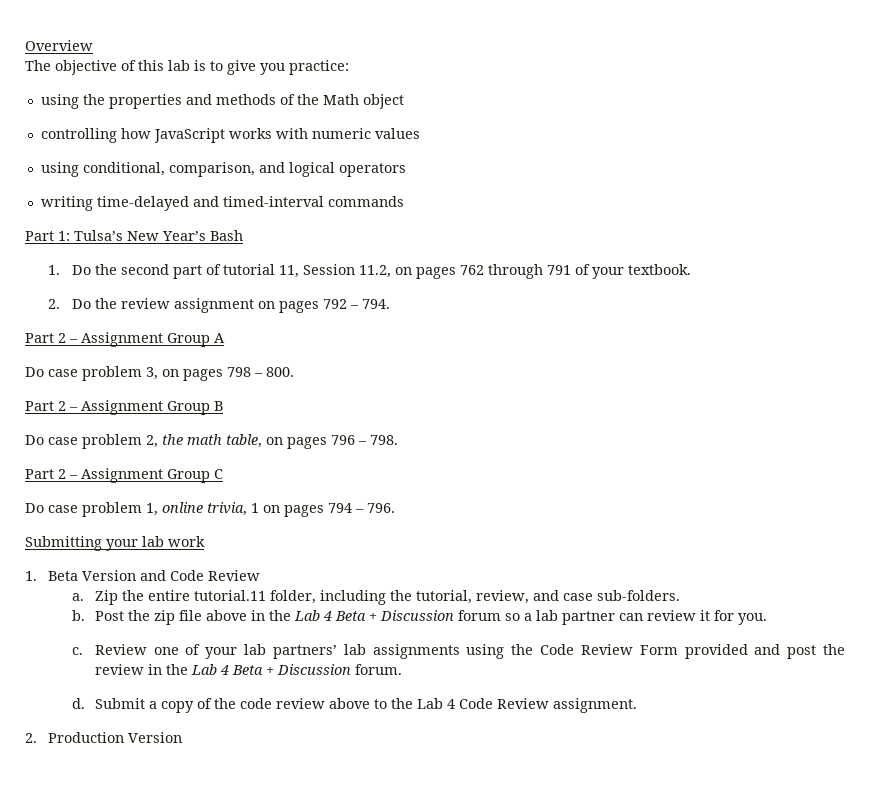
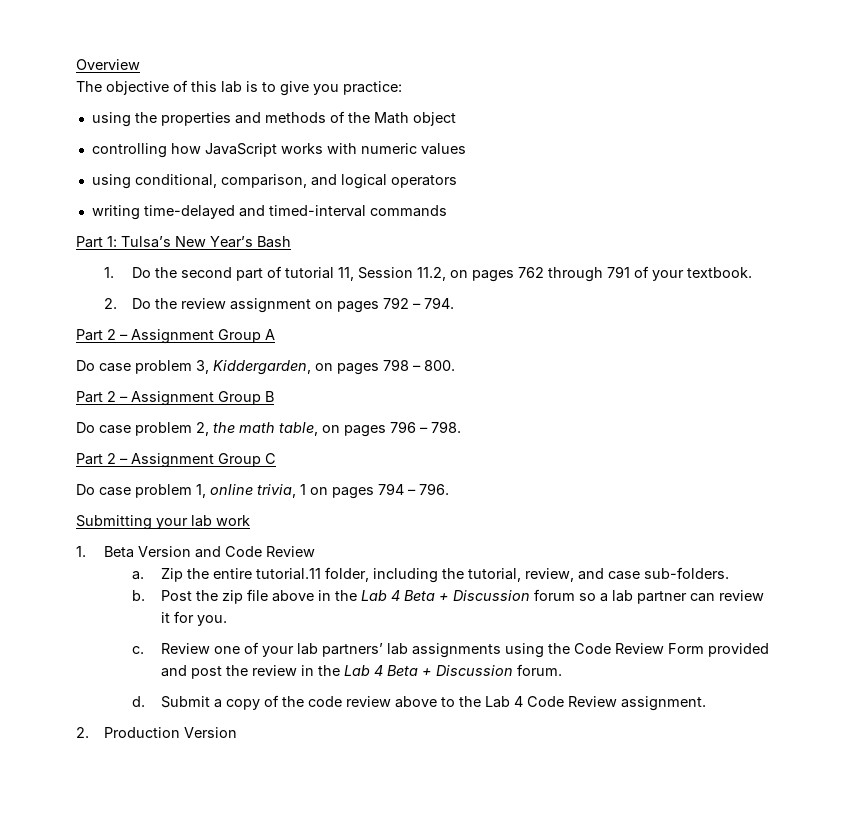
- Do case problem 3, on pages 798 – 800.
+ Do case problem 3, Kiddergarden, on pages 798 – 800.

